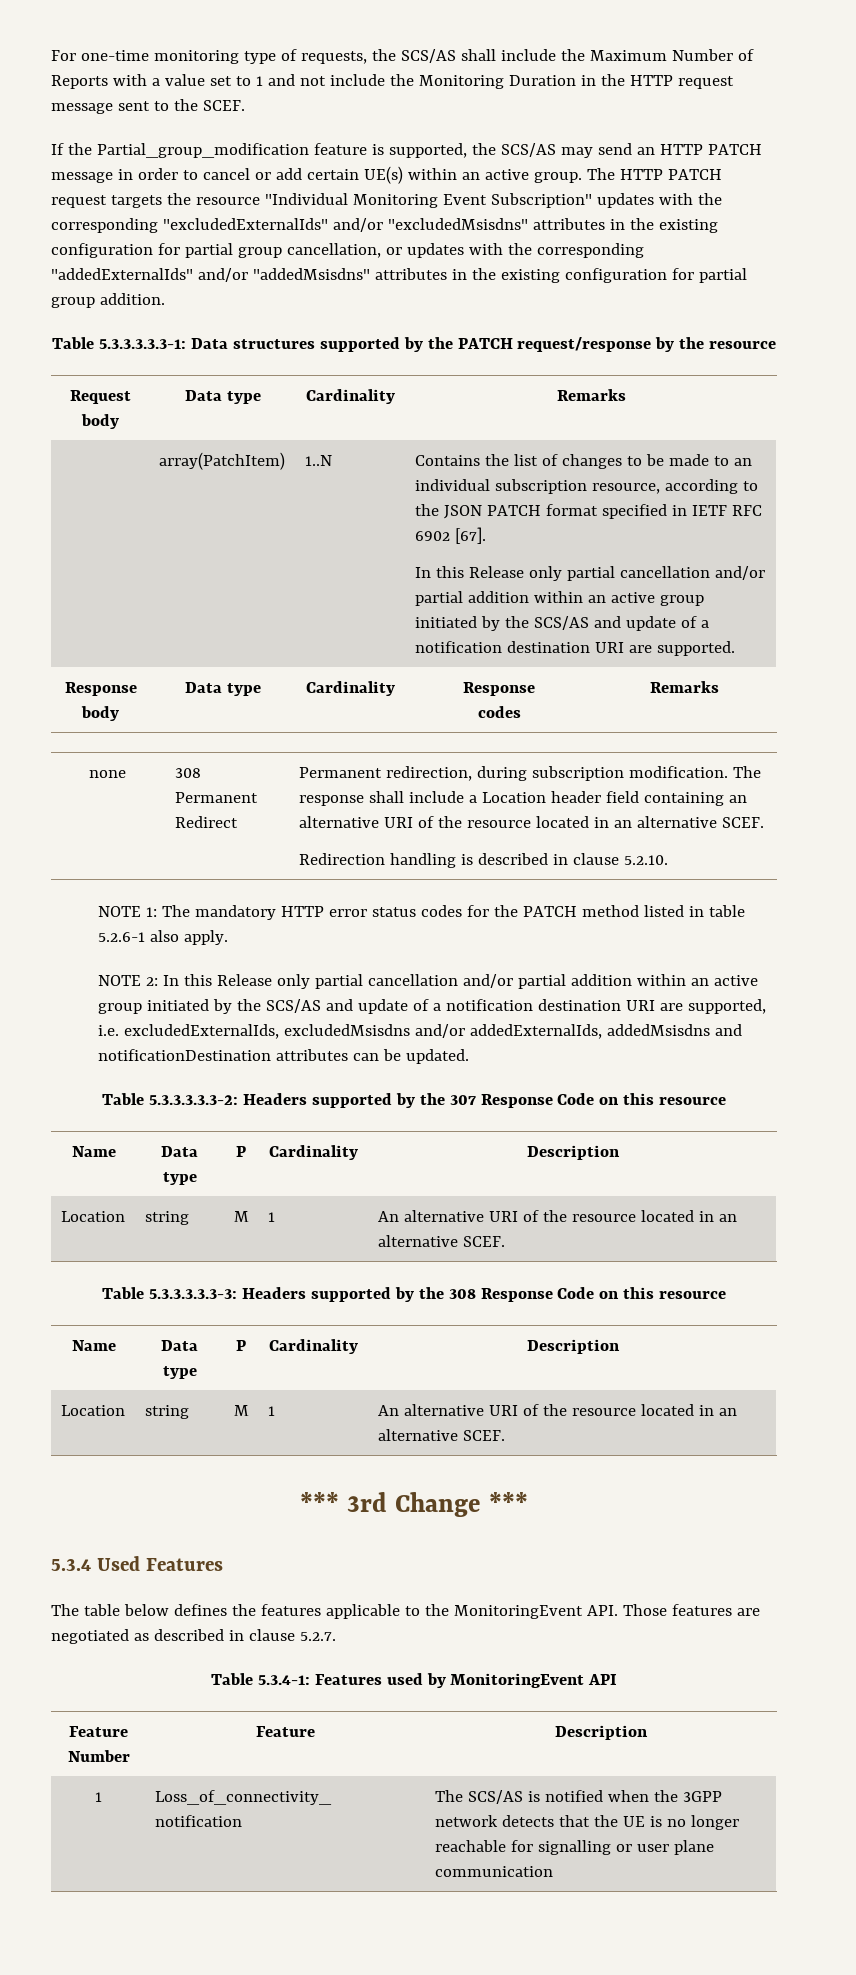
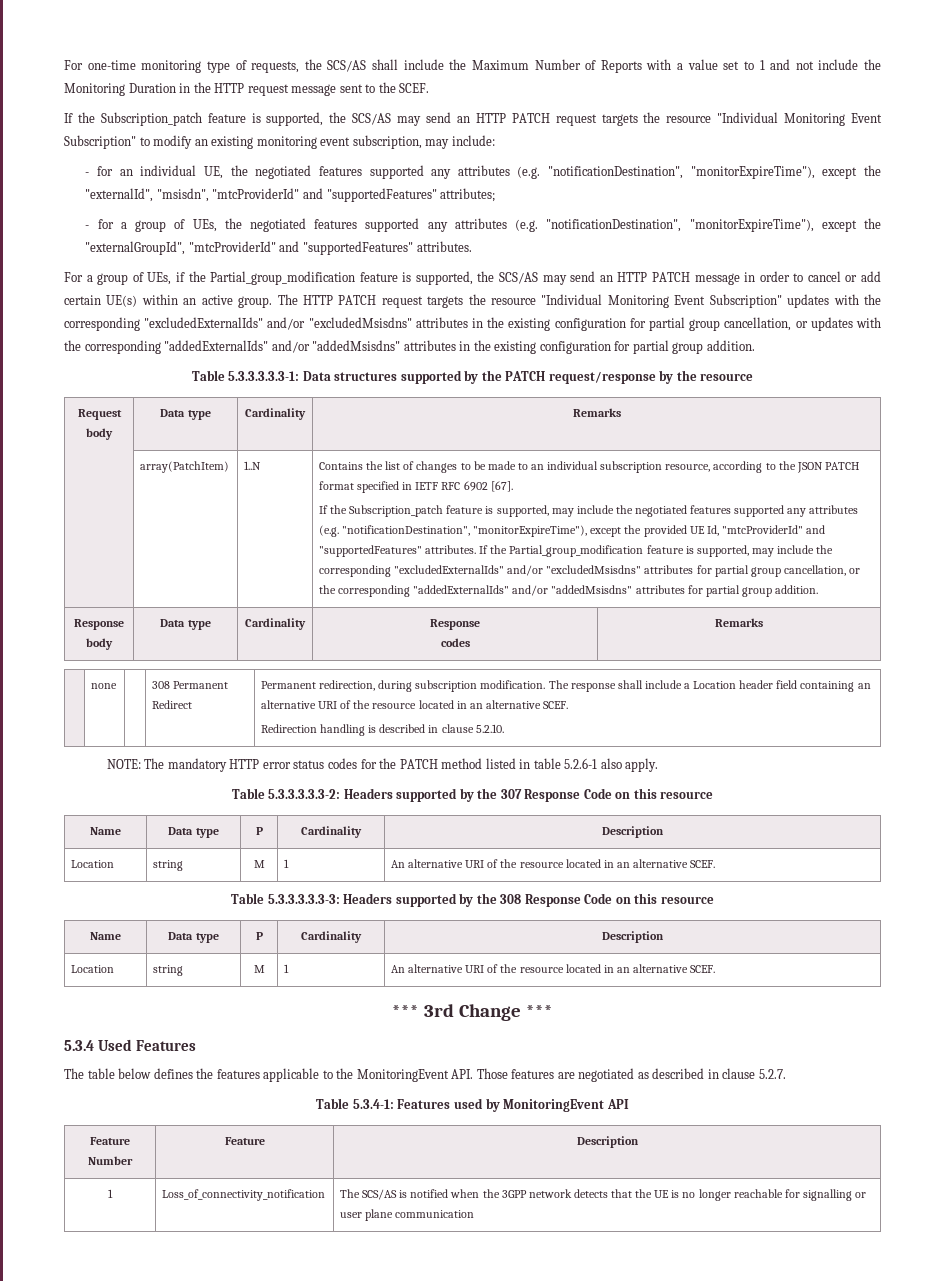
- If the Partial_group_modification feature is supported, the SCS/AS may send an HTTP PATCH message in order to cancel or add certain UE(s) within an active group.
+ If the Subscription_patch feature is supported, the SCS/AS may send an HTTP PATCH request targets the resource "Individual Monitoring Event Subscription" to modify an existing monitoring event subscription, may include:
+ - for an individual UE, the negotiated features supported any attributes (e.g. "notificationDestination", "monitorExpireTime"), except the "externalId", "msisdn", "mtcProviderId" and "supportedFeatures" attributes;
+ - for a group of UEs, the negotiated features supported any attributes (e.g. "notificationDestination", "monitorExpireTime"), except the "externalGroupId", "mtcProviderId" and "supportedFeatures" attributes.
+ For a group of UEs, if the Partial_group_modification feature is supported, the SCS/AS may send an HTTP PATCH message in order to cancel or add certain UE(s) within an active group.
- In this Release only partial cancellation and/or partial addition within an active group initiated by the SCS/AS and update of a notification destination URI are supported.
+ If the Subscription_patch feature is supported, may include the negotiated features supported any attributes (e.g. "notificationDestination", "monitorExpireTime"), except the provided UE Id, "mtcProviderId" and "supportedFeatures" attributes. If the Partial_group_modification feature is supported, may include the corresponding "excludedExternalIds" and/or "excludedMsisdns" attributes for partial group cancellation, or the corresponding "addedExternalIds" and/or "addedMsisdns" attributes for partial group addition.
- NOTE 1: The mandatory HTTP error status codes for the PATCH method listed in table 5.2.6-1 also apply.
+ NOTE: The mandatory HTTP error status codes for the PATCH method listed in table 5.2.6-1 also apply.
- NOTE 2: In this Release only partial cancellation and/or partial addition within an active group initiated by the SCS/AS and update of a notification destination URI are supported, i.e. excludedExternalIds, excludedMsisdns and/or addedExternalIds, addedMsisdns and notificationDestination attributes can be updated.

